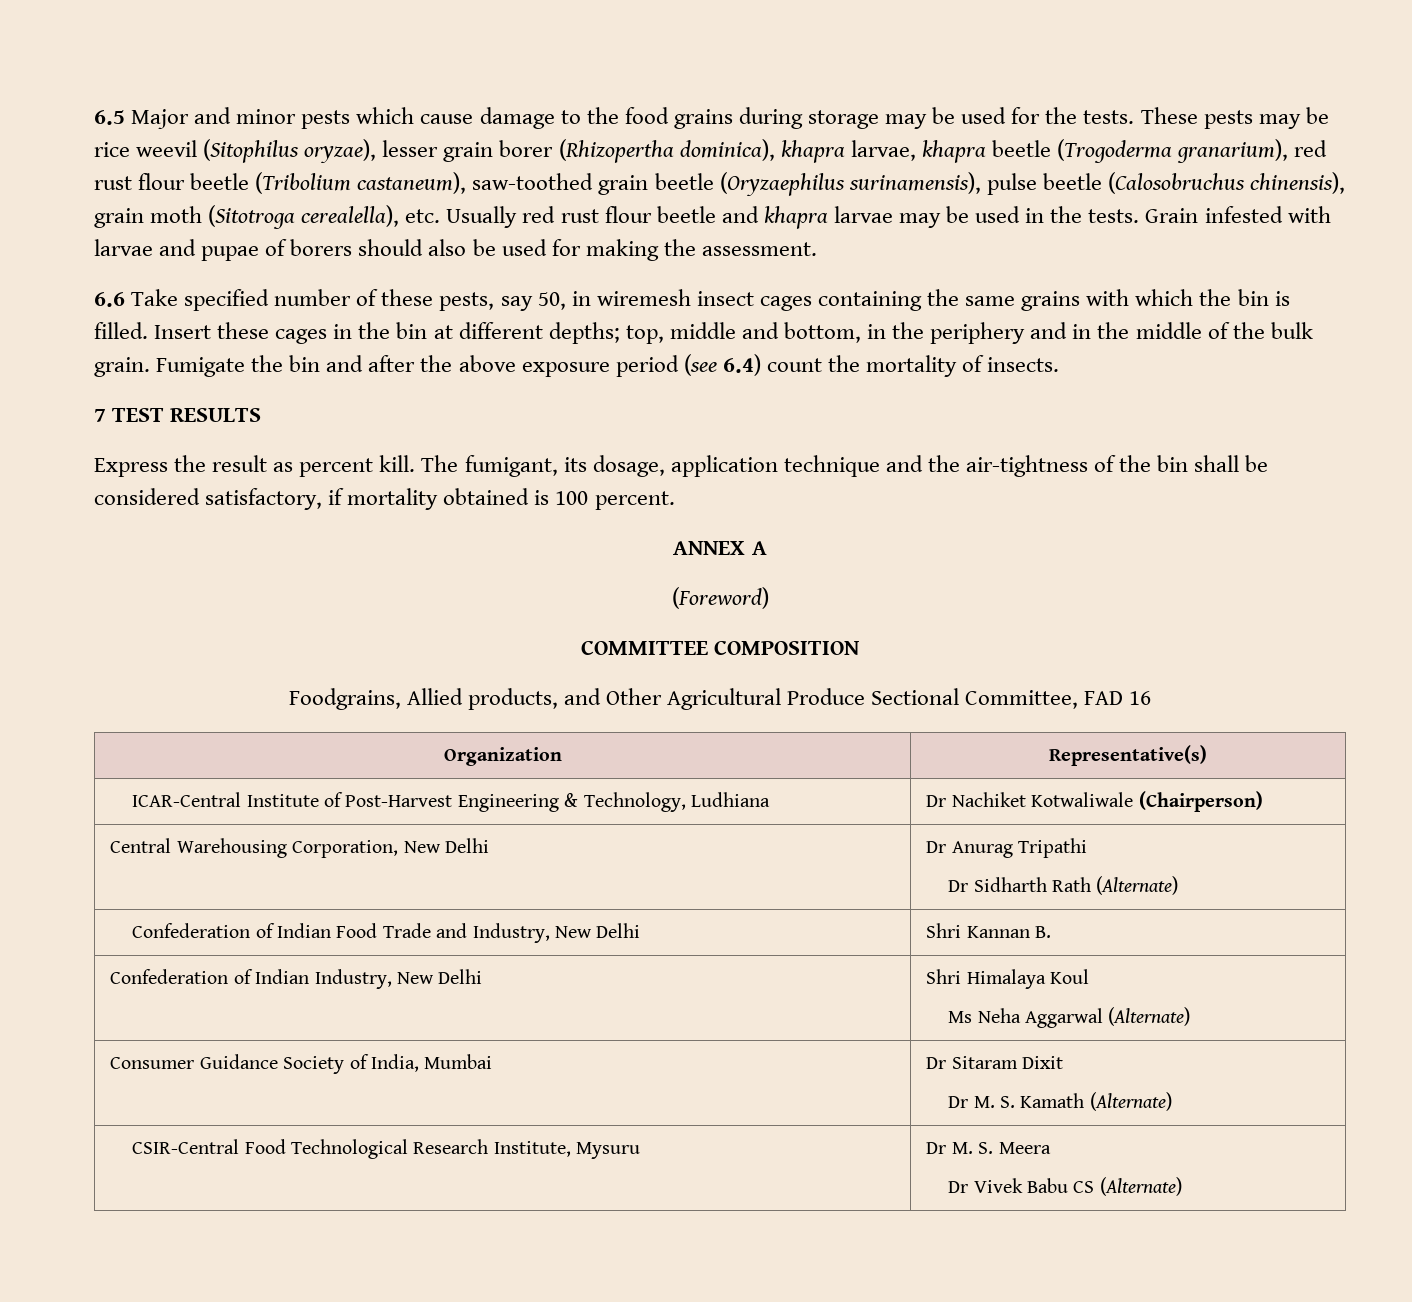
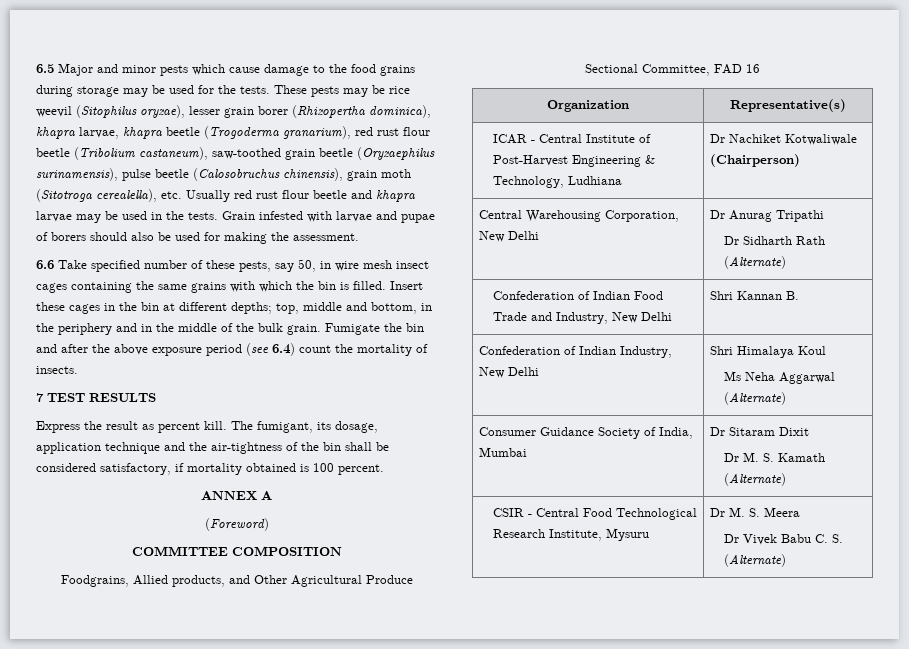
- 6.6 Take specified number of these pests, say 50, in wiremesh insect cages containing the same grains with which the bin is filled.
+ 6.6 Take specified number of these pests, say 50, in wire mesh insect cages containing the same grains with which the bin is filled.
- ICAR-Central Institute of Post-Harvest Engineering & Technology, Ludhiana | Dr Nachiket Kotwaliwale (Chairperson)
+ ICAR - Central Institute of Post-Harvest Engineering & Technology, Ludhiana | Dr Nachiket Kotwaliwale (Chairperson)
- CSIR-Central Food Technological Research Institute, Mysuru | Dr M. S. Meera
- Dr Vivek Babu CS (Alternate)
+ CSIR - Central Food Technological Research Institute, Mysuru | Dr M. S. Meera
+ Dr Vivek Babu C. S. (Alternate)

